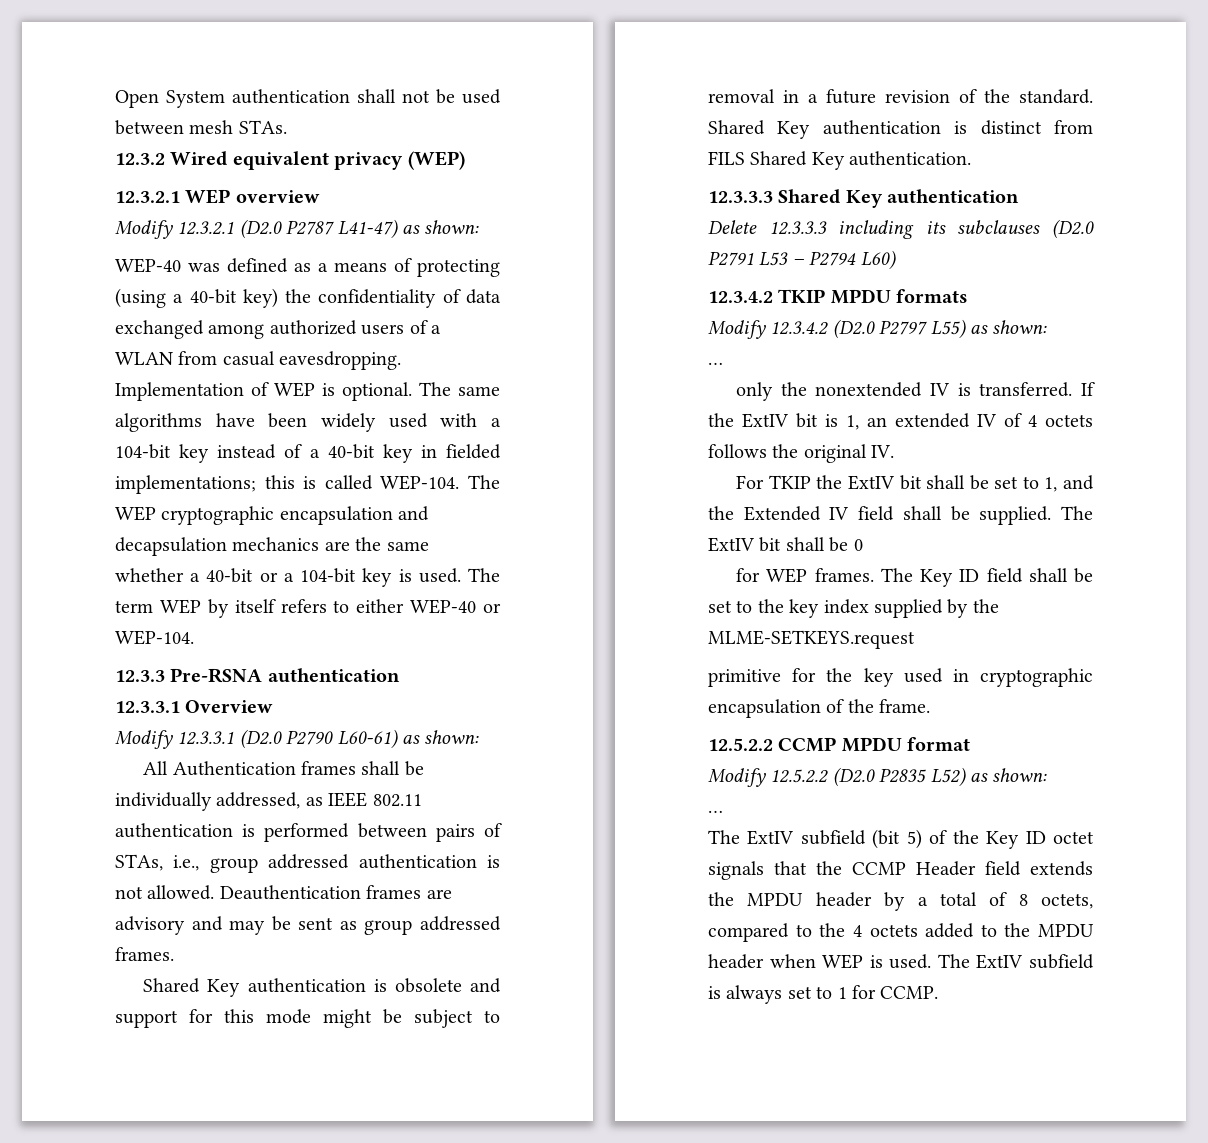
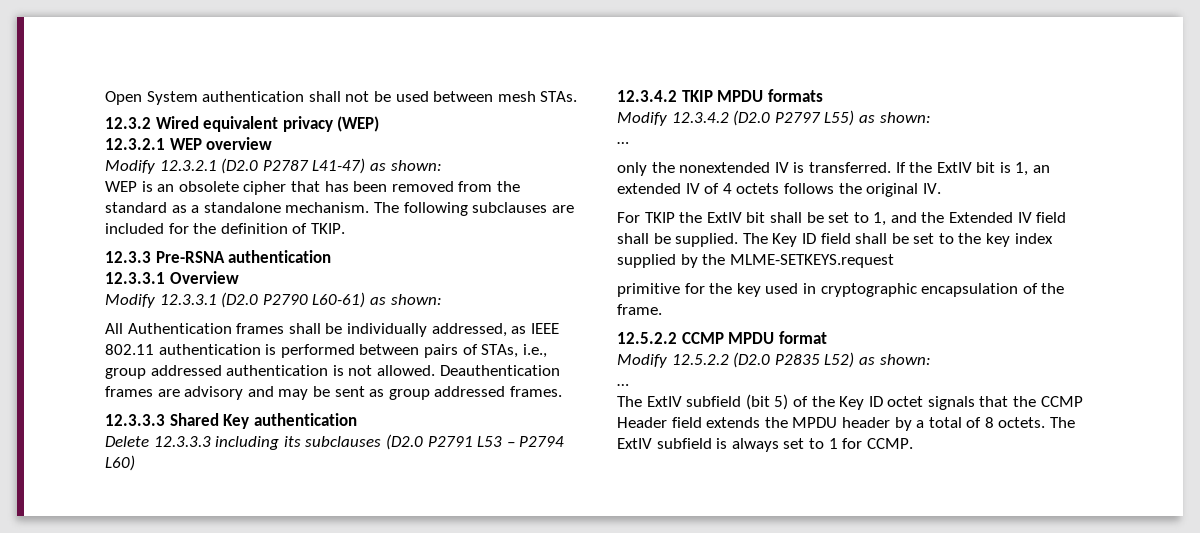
- WEP-40 was defined as a means of protecting (using a 40-bit key) the confidentiality of data exchanged among authorized users of a WLAN from casual eavesdropping. Implementation of WEP is optional. The same algorithms have been widely used with a 104-bit key instead of a 40-bit key in fielded implementations; this is called WEP-104. The WEP cryptographic encapsulation and decapsulation mechanics are the same whether a 40-bit or a 104-bit key is used. The term WEP by itself refers to either WEP-40 or WEP-104.
+ WEP is an obsolete cipher that has been removed from the standard as a standalone mechanism. The following subclauses are included for the definition of TKIP.
- Shared Key authentication is obsolete and support for this mode might be subject to removal in a future revision of the standard. Shared Key authentication is distinct from FILS Shared Key authentication.
- The ExtIV bit shall be 0
- for WEP frames. The Key ID field shall be set to the key index supplied by the MLME-SETKEYS.request
+ The Key ID field shall be set to the key index supplied by the MLME-SETKEYS.request
- The ExtIV subfield (bit 5) of the Key ID octet signals that the CCMP Header field extends the MPDU header by a total of 8 octets, compared to the 4 octets added to the MPDU header when WEP is used.
+ The ExtIV subfield (bit 5) of the Key ID octet signals that the CCMP Header field extends the MPDU header by a total of 8 octets.

